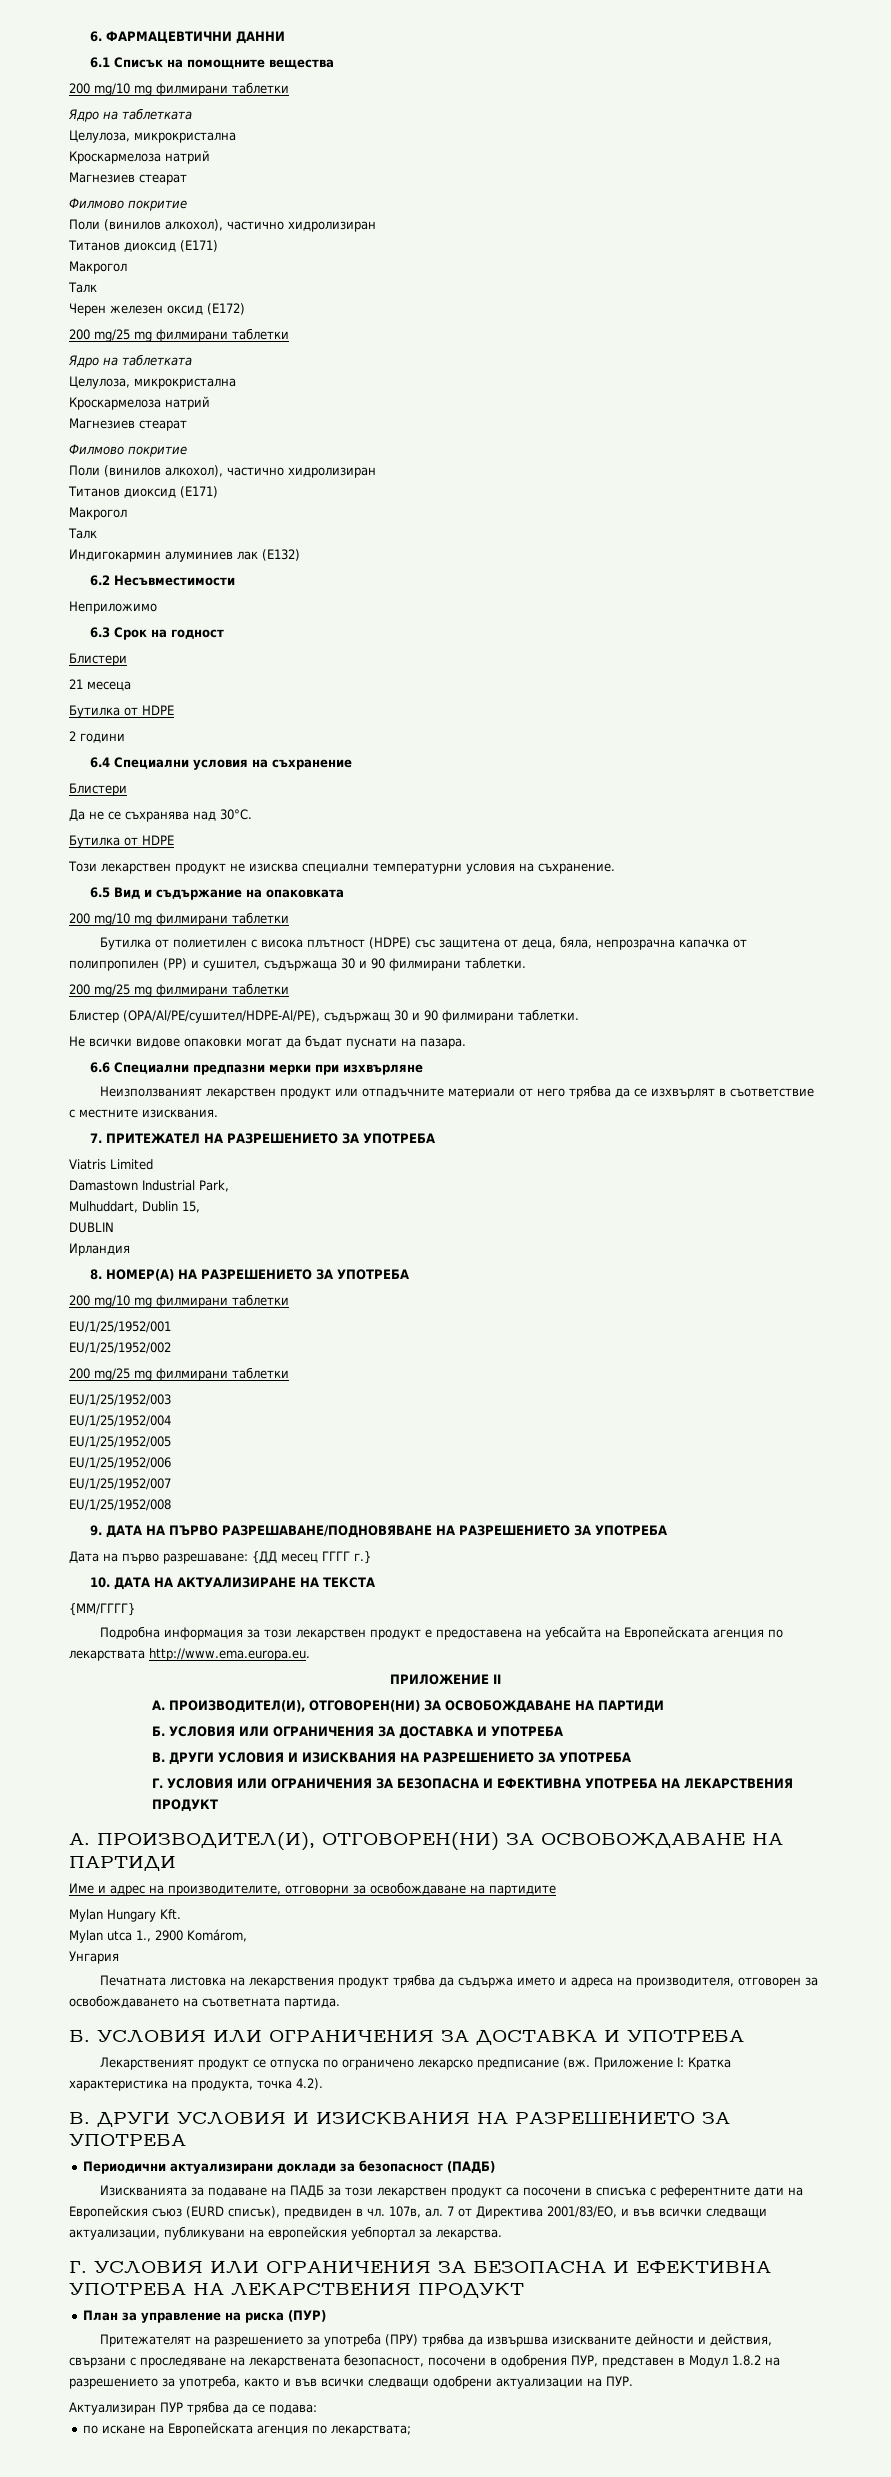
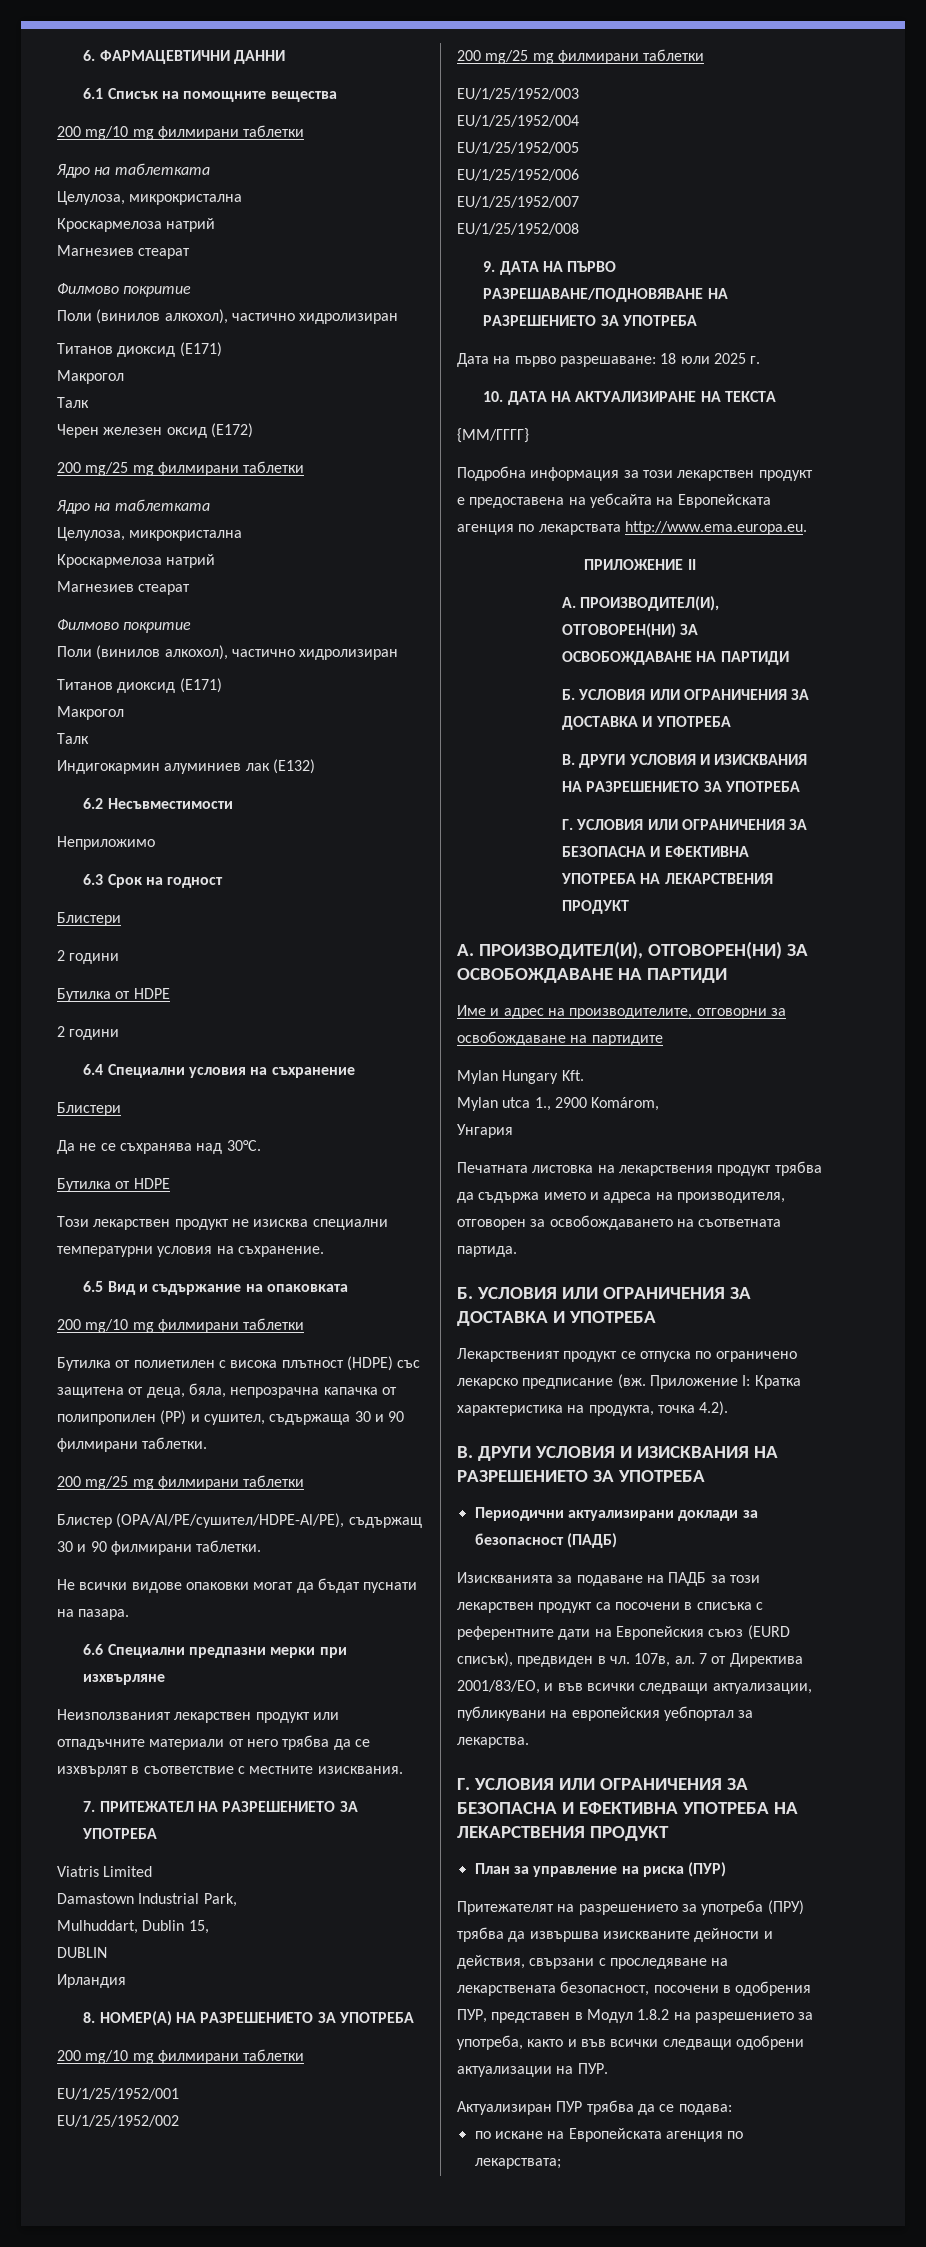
  6.3 Срок на годност
  Блистери
- 21 месеца
+ 2 години
- Дата на първо разрешаване: {ДД месец ГГГГ г.}
+ Дата на първо разрешаване: 18 юли 2025 г.

